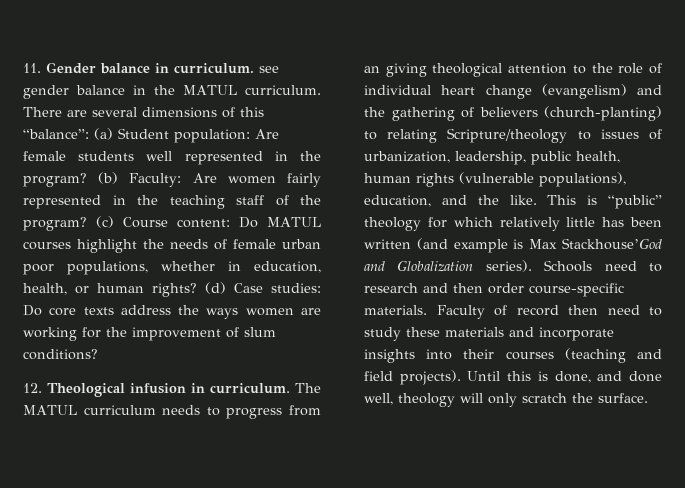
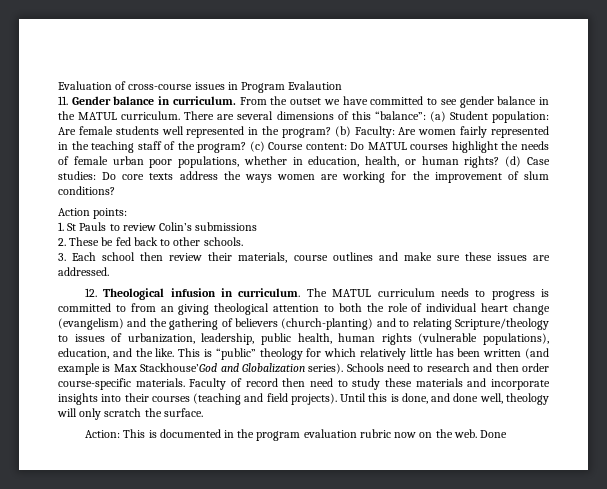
+ Evaluation of cross-course issues in Program Evalaution
- 11. Gender balance in curriculum. see gender balance in the MATUL curriculum.
+ 11. Gender balance in curriculum. From the outset we have committed to see gender balance in the MATUL curriculum.
+ Action points:
+ 1. St Pauls to review Colin’s submissions
+ 2. These be fed back to other schools.
+ 3. Each school then review their materials, course outlines and make sure these issues are addressed.
- The MATUL curriculum needs to progress from an giving theological attention to the role of individual heart change (evangelism) and the gathering of believers (church-planting) to relating Scripture/theology to issues of urbanization, leadership, public health, human rights (vulnerable populations), education, and the like.
+ The MATUL curriculum needs to progress is committed to from an giving theological attention to both the role of individual heart change (evangelism) and the gathering of believers (church-planting) and to relating Scripture/theology to issues of urbanization, leadership, public health, human rights (vulnerable populations), education, and the like.
+ Action: This is documented in the program evaluation rubric now on the web. Done

